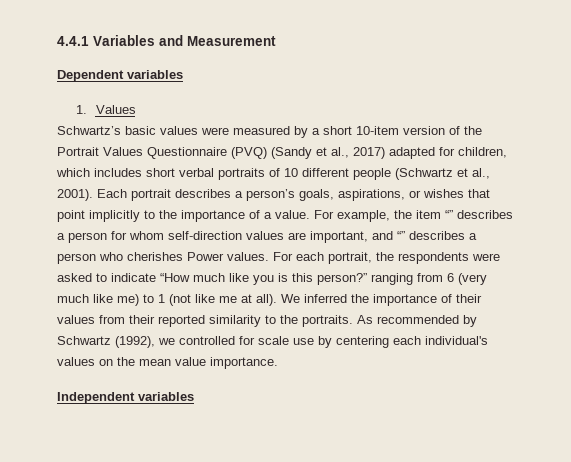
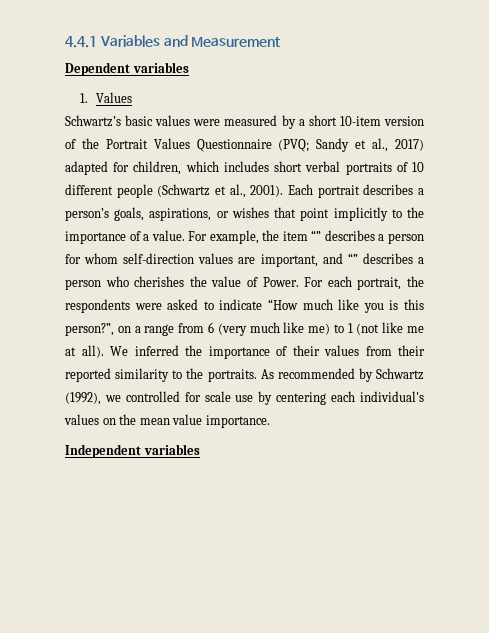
- Schwartz’s basic values were measured by a short 10-item version of the Portrait Values Questionnaire (PVQ) (Sandy et al., 2017) adapted for children, which includes short verbal portraits of 10 different people (Schwartz et al., 2001).
+ Schwartz’s basic values were measured by a short 10-item version of the Portrait Values Questionnaire (PVQ; Sandy et al., 2017) adapted for children, which includes short verbal portraits of 10 different people (Schwartz et al., 2001).
- For example, the item “” describes a person for whom self-direction values are important, and “” describes a person who cherishes Power values.
+ For example, the item “” describes a person for whom self-direction values are important, and “” describes a person who cherishes the value of Power.
- For each portrait, the respondents were asked to indicate “How much like you is this person?” ranging from 6 (very much like me) to 1 (not like me at all).
+ For each portrait, the respondents were asked to indicate “How much like you is this person?”, on a range from 6 (very much like me) to 1 (not like me at all).

